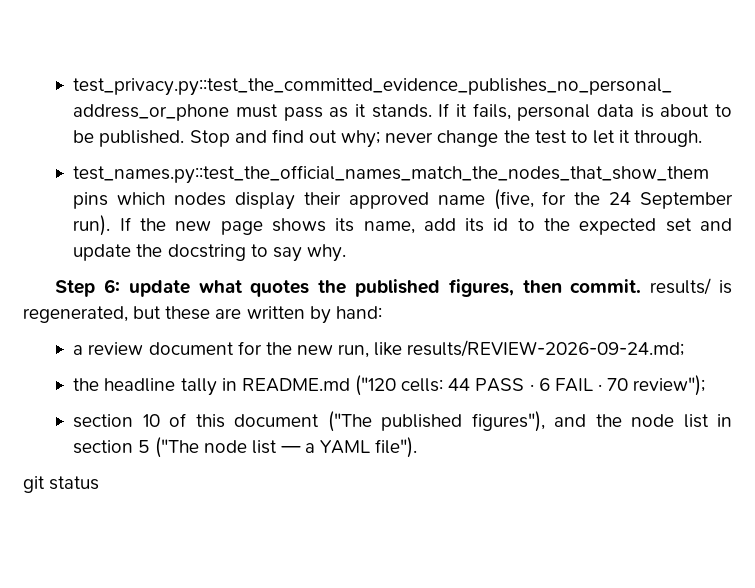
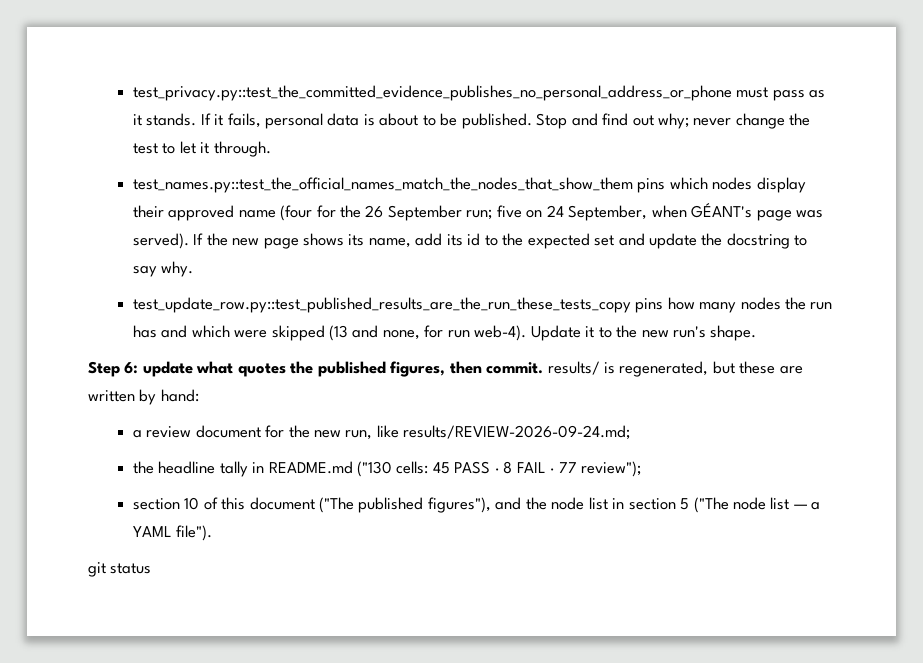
- test_names.py::test_the_official_names_match_the_nodes_that_show_them pins which nodes display their approved name (five, for the 24 September run).
+ test_names.py::test_the_official_names_match_the_nodes_that_show_them pins which nodes display their approved name (four for the 26 September run; five on 24 September, when GÉANT's page was served).
+ test_update_row.py::test_published_results_are_the_run_these_tests_copy pins how many nodes the run has and which were skipped (13 and none, for run web-4). Update it to the new run's shape.
- the headline tally in README.md ("120 cells: 44 PASS · 6 FAIL · 70 review");
+ the headline tally in README.md ("130 cells: 45 PASS · 8 FAIL · 77 review");

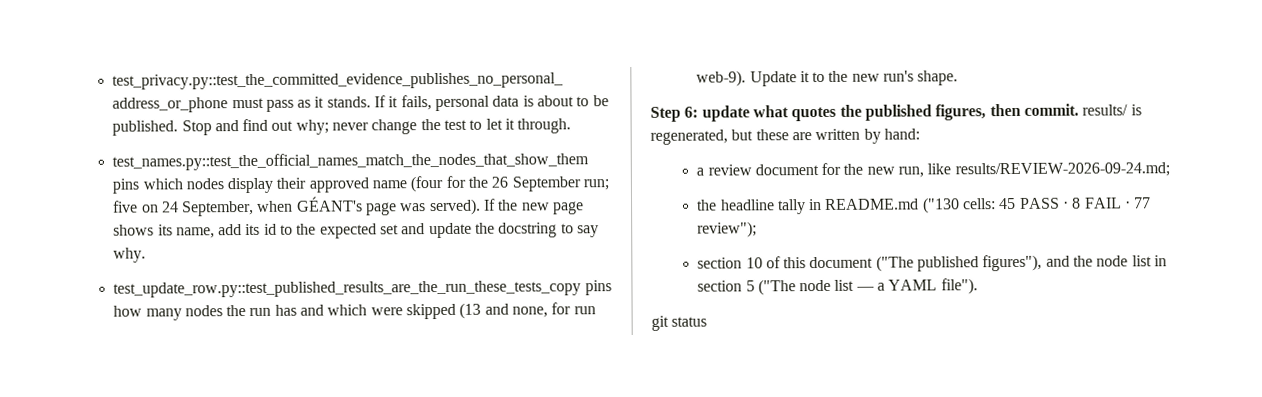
- test_update_row.py::test_published_results_are_the_run_these_tests_copy pins how many nodes the run has and which were skipped (13 and none, for run web-4).
+ test_update_row.py::test_published_results_are_the_run_these_tests_copy pins how many nodes the run has and which were skipped (13 and none, for run web-9).

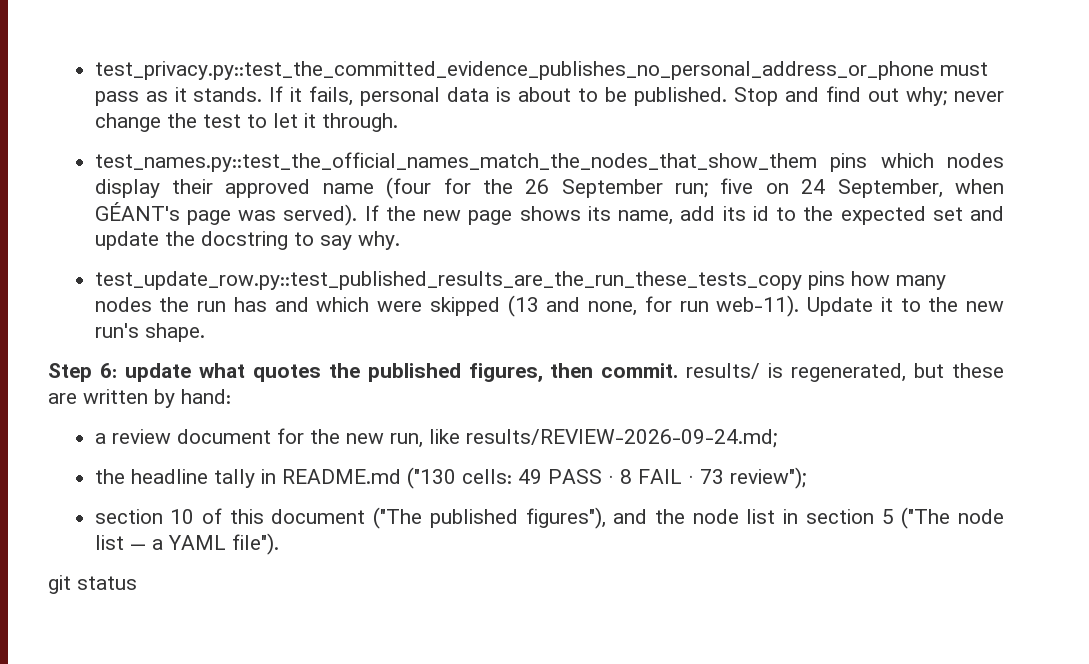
- test_update_row.py::test_published_results_are_the_run_these_tests_copy pins how many nodes the run has and which were skipped (13 and none, for run web-9).
+ test_update_row.py::test_published_results_are_the_run_these_tests_copy pins how many nodes the run has and which were skipped (13 and none, for run web-11).
- the headline tally in README.md ("130 cells: 45 PASS · 8 FAIL · 77 review");
+ the headline tally in README.md ("130 cells: 49 PASS · 8 FAIL · 73 review");

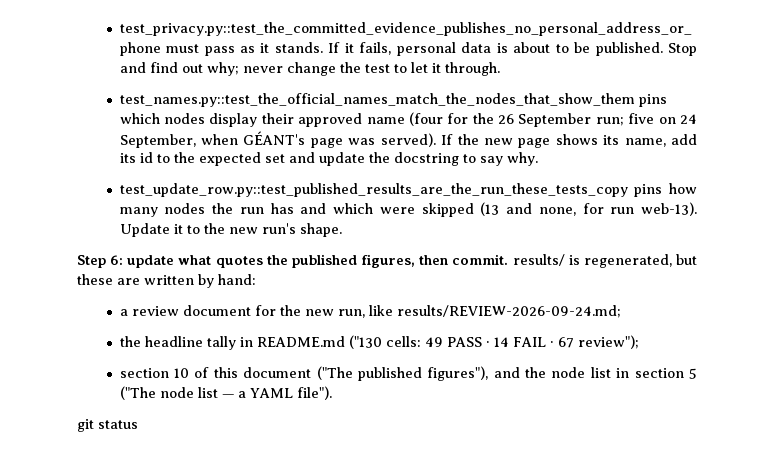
- test_update_row.py::test_published_results_are_the_run_these_tests_copy pins how many nodes the run has and which were skipped (13 and none, for run web-11).
+ test_update_row.py::test_published_results_are_the_run_these_tests_copy pins how many nodes the run has and which were skipped (13 and none, for run web-13).
- the headline tally in README.md ("130 cells: 49 PASS · 8 FAIL · 73 review");
+ the headline tally in README.md ("130 cells: 49 PASS · 14 FAIL · 67 review");

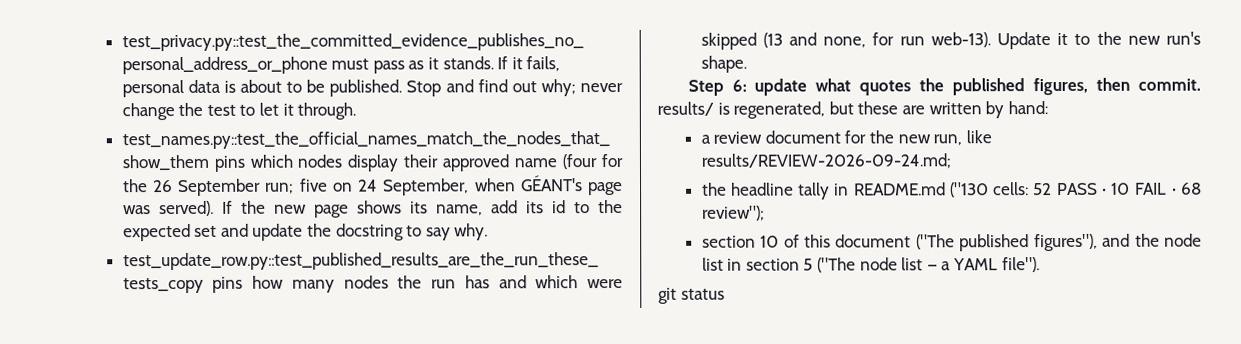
- the headline tally in README.md ("130 cells: 49 PASS · 14 FAIL · 67 review");
+ the headline tally in README.md ("130 cells: 52 PASS · 10 FAIL · 68 review");

